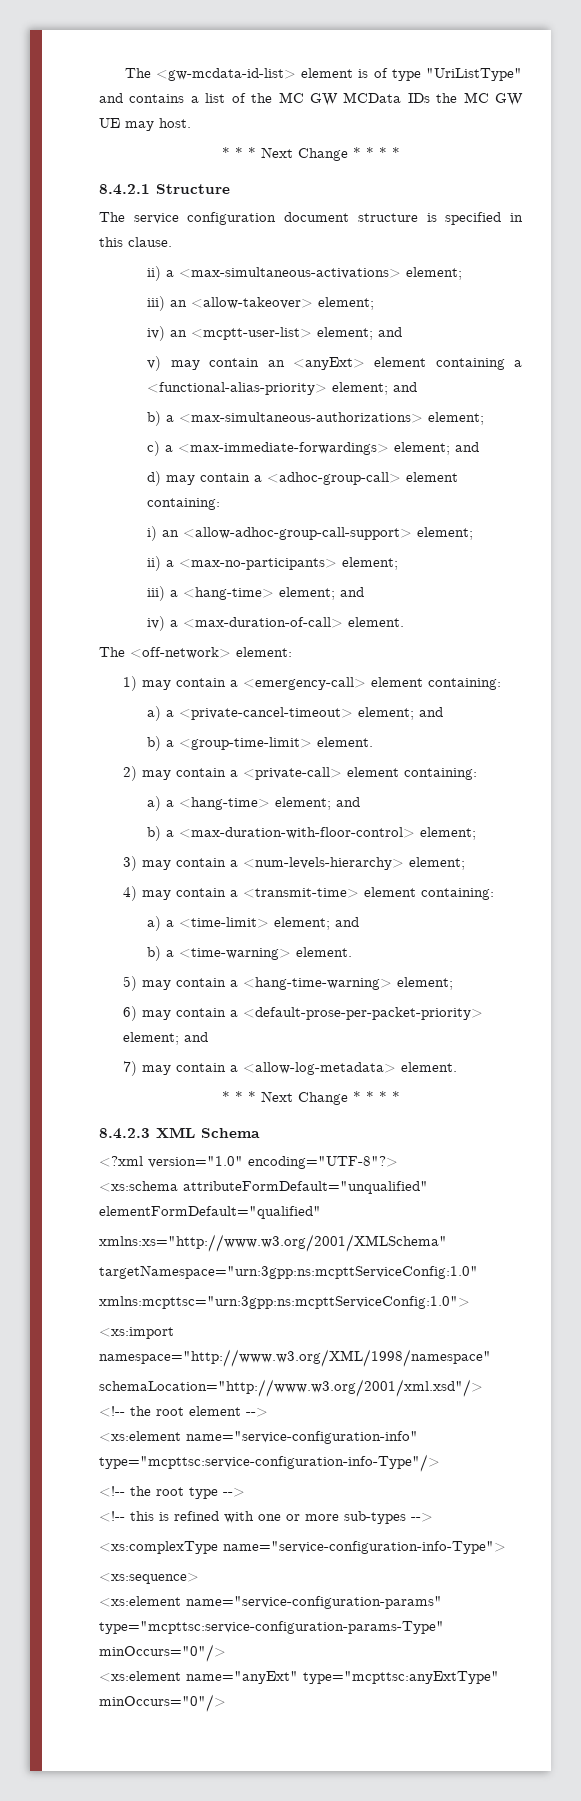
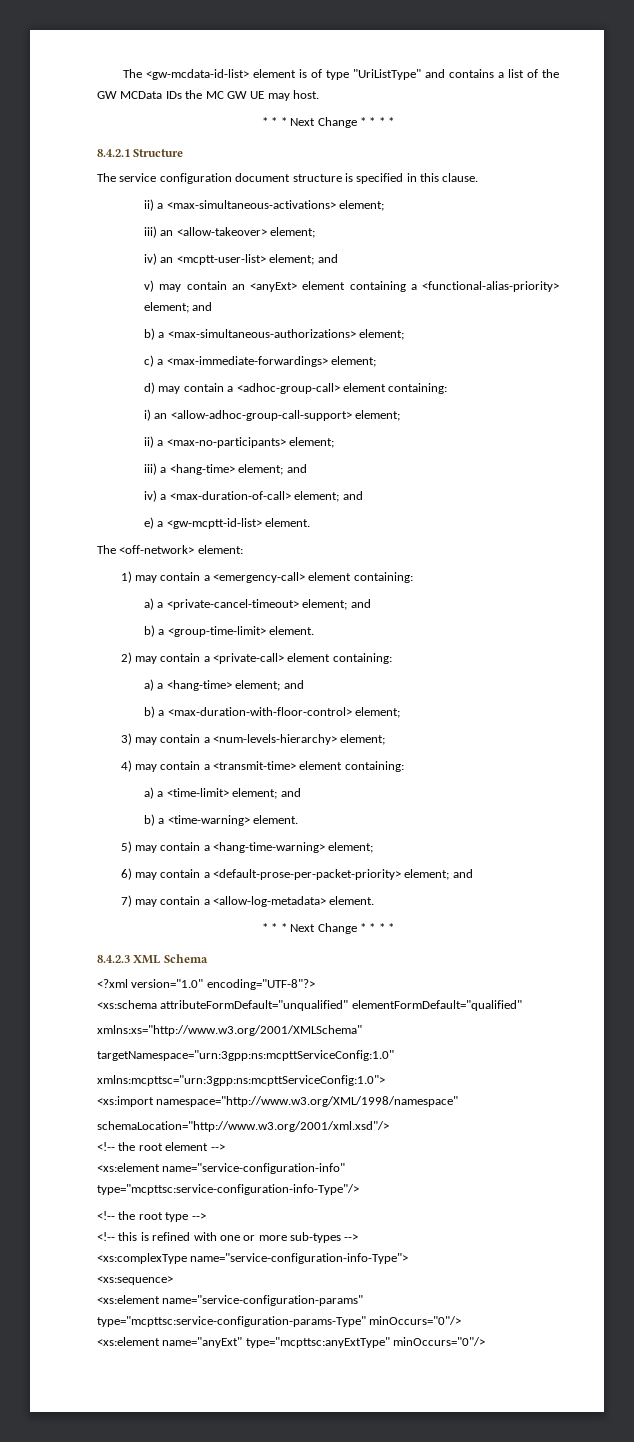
- The <gw-mcdata-id-list> element is of type "UriListType" and contains a list of the MC GW MCData IDs the MC GW UE may host.
+ The <gw-mcdata-id-list> element is of type "UriListType" and contains a list of the GW MCData IDs the MC GW UE may host.
- c) a <max-immediate-forwardings> element; and
+ c) a <max-immediate-forwardings> element;
- iv) a <max-duration-of-call> element.
+ iv) a <max-duration-of-call> element; and
+ e) a <gw-mcptt-id-list> element.

